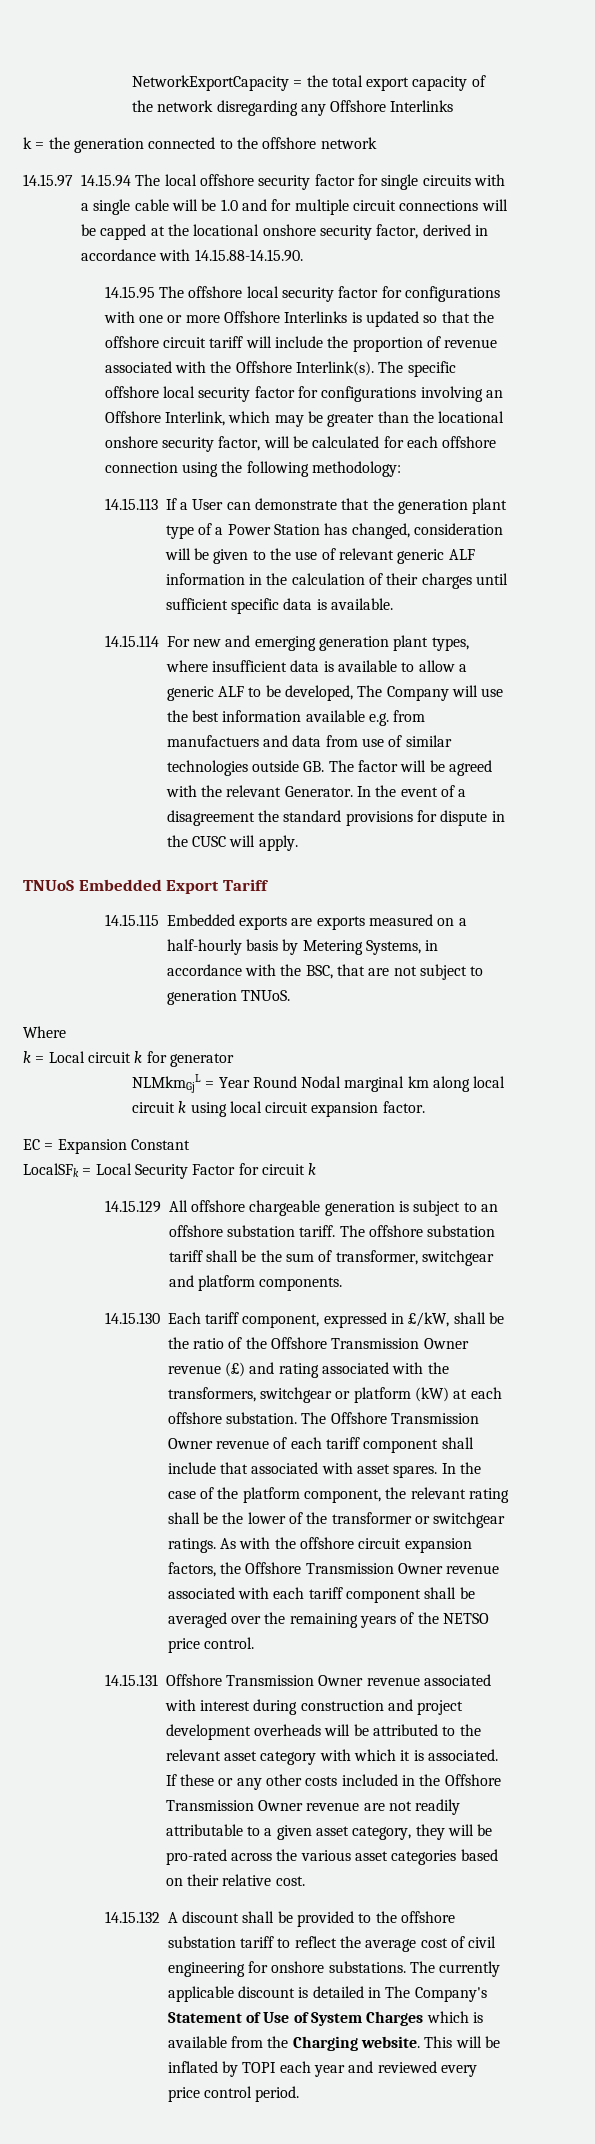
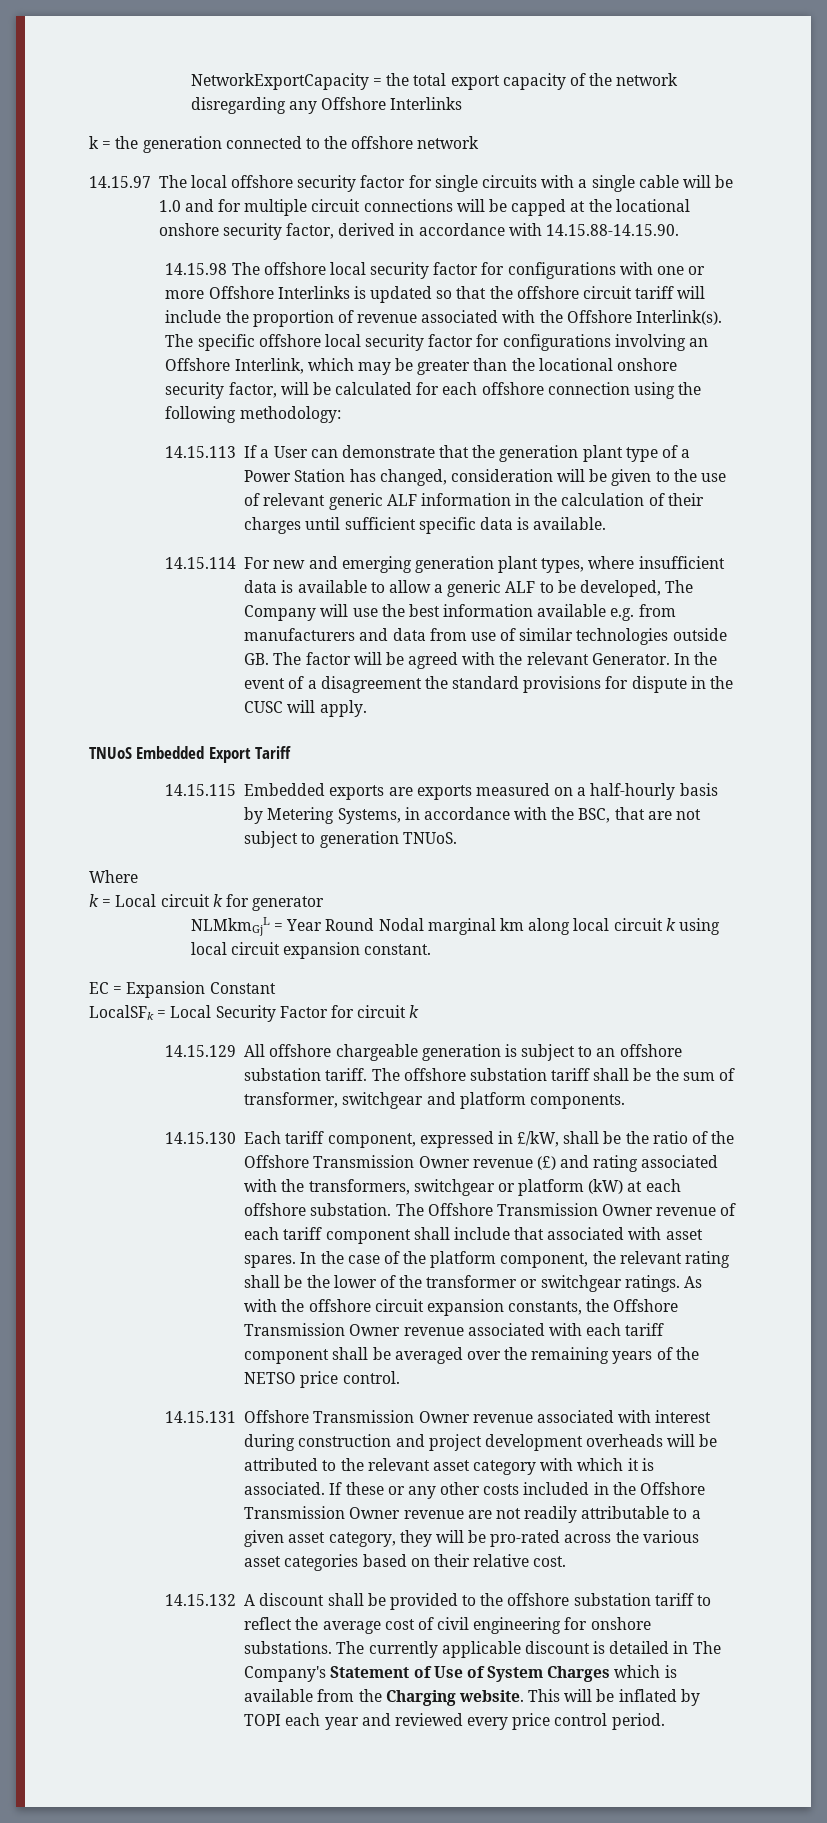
- 14.15.97 14.15.94 The local offshore security factor for single circuits with a single cable will be 1.0 and for multiple circuit connections will be capped at the locational onshore security factor, derived in accordance with 14.15.88-14.15.90.
+ 14.15.97 The local offshore security factor for single circuits with a single cable will be 1.0 and for multiple circuit connections will be capped at the locational onshore security factor, derived in accordance with 14.15.88-14.15.90.
- 14.15.95 The offshore local security factor for configurations with one or more Offshore Interlinks is updated so that the offshore circuit tariff will include the proportion of revenue associated with the Offshore Interlink(s).
+ 14.15.98 The offshore local security factor for configurations with one or more Offshore Interlinks is updated so that the offshore circuit tariff will include the proportion of revenue associated with the Offshore Interlink(s).
- 14.15.114 For new and emerging generation plant types, where insufficient data is available to allow a generic ALF to be developed, The Company will use the best information available e.g. from manufactuers and data from use of similar technologies outside GB. The factor will be agreed with the relevant Generator.
+ 14.15.114 For new and emerging generation plant types, where insufficient data is available to allow a generic ALF to be developed, The Company will use the best information available e.g. from manufacturers and data from use of similar technologies outside GB. The factor will be agreed with the relevant Generator.
- NLMkmGjL = Year Round Nodal marginal km along local circuit k using local circuit expansion factor.
+ NLMkmGjL = Year Round Nodal marginal km along local circuit k using local circuit expansion constant.
- As with the offshore circuit expansion factors, the Offshore Transmission Owner revenue associated with each tariff component shall be averaged over the remaining years of the NETSO price control.
+ As with the offshore circuit expansion constants, the Offshore Transmission Owner revenue associated with each tariff component shall be averaged over the remaining years of the NETSO price control.

